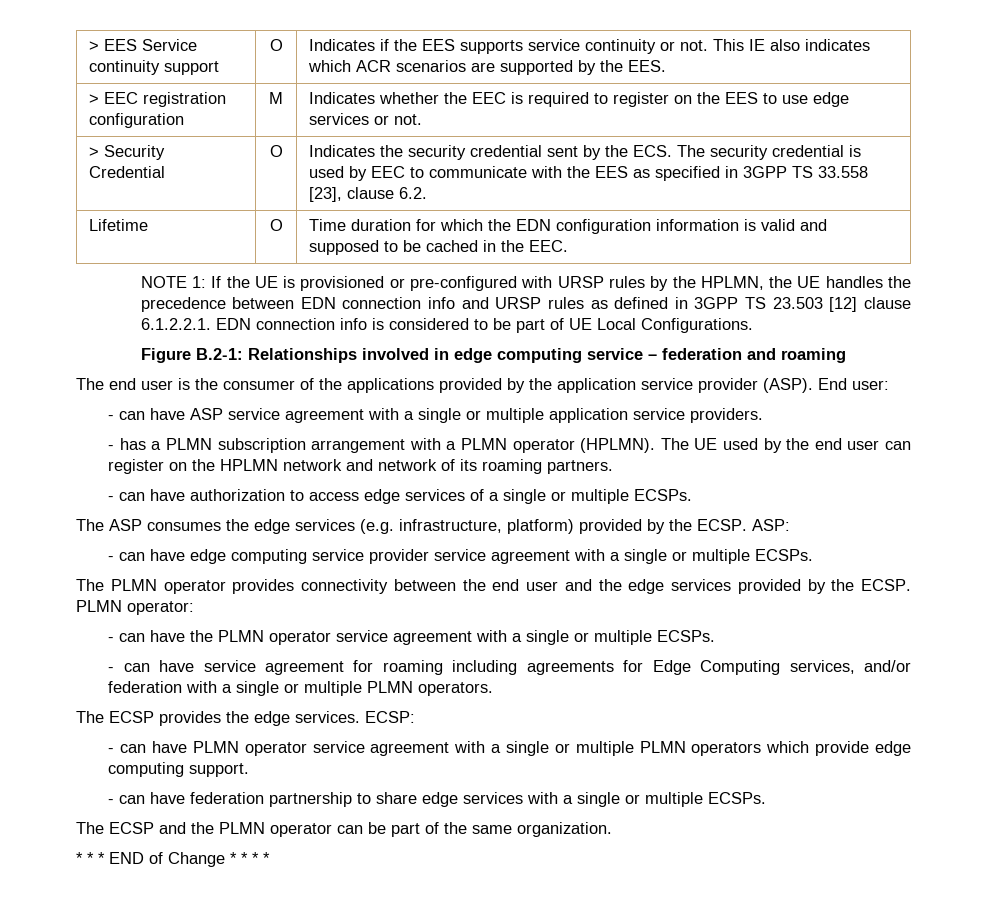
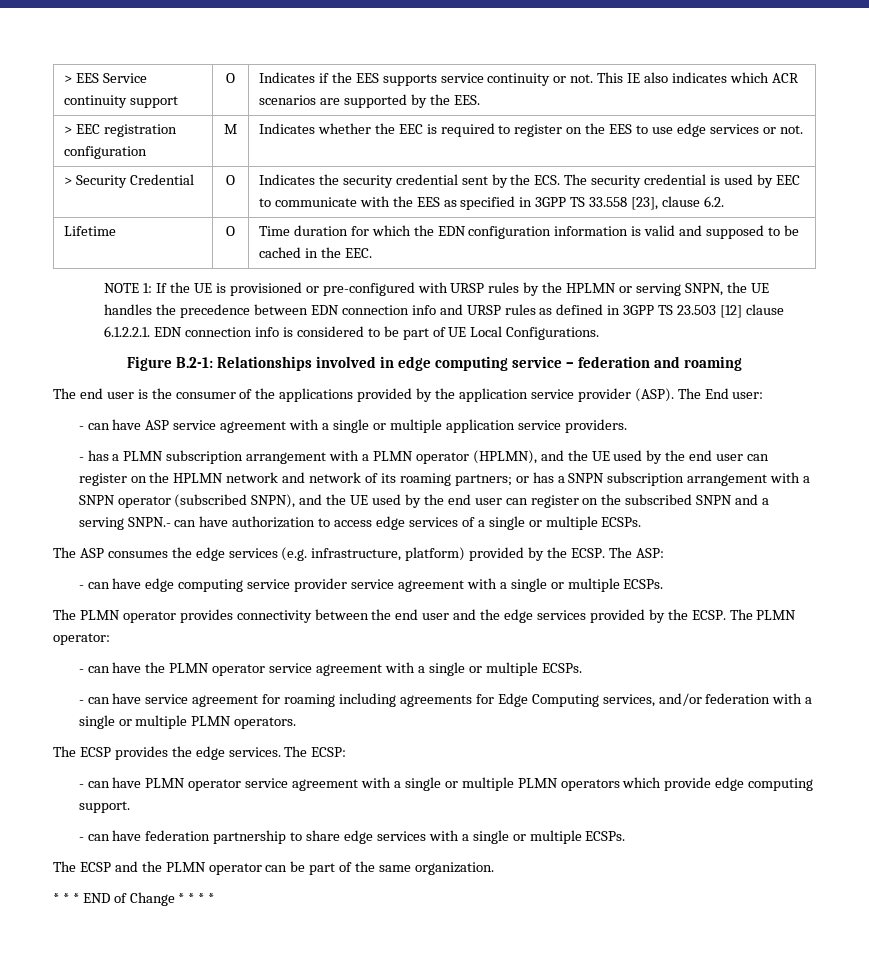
- NOTE 1: If the UE is provisioned or pre-configured with URSP rules by the HPLMN, the UE handles the precedence between EDN connection info and URSP rules as defined in 3GPP TS 23.503 [12] clause 6.1.2.2.1. EDN connection info is considered to be part of UE Local Configurations.
+ NOTE 1: If the UE is provisioned or pre-configured with URSP rules by the HPLMN or serving SNPN, the UE handles the precedence between EDN connection info and URSP rules as defined in 3GPP TS 23.503 [12] clause 6.1.2.2.1. EDN connection info is considered to be part of UE Local Configurations.
- End user:
+ The End user:
- - has a PLMN subscription arrangement with a PLMN operator (HPLMN). The UE used by the end user can register on the HPLMN network and network of its roaming partners.
- - can have authorization to access edge services of a single or multiple ECSPs.
+ - has a PLMN subscription arrangement with a PLMN operator (HPLMN), and the UE used by the end user can register on the HPLMN network and network of its roaming partners; or has a SNPN subscription arrangement with a SNPN operator (subscribed SNPN), and the UE used by the end user can register on the subscribed SNPN and a serving SNPN.- can have authorization to access edge services of a single or multiple ECSPs.
- ASP:
+ The ASP:
- PLMN operator:
+ The PLMN operator:
- ECSP:
+ The ECSP:

